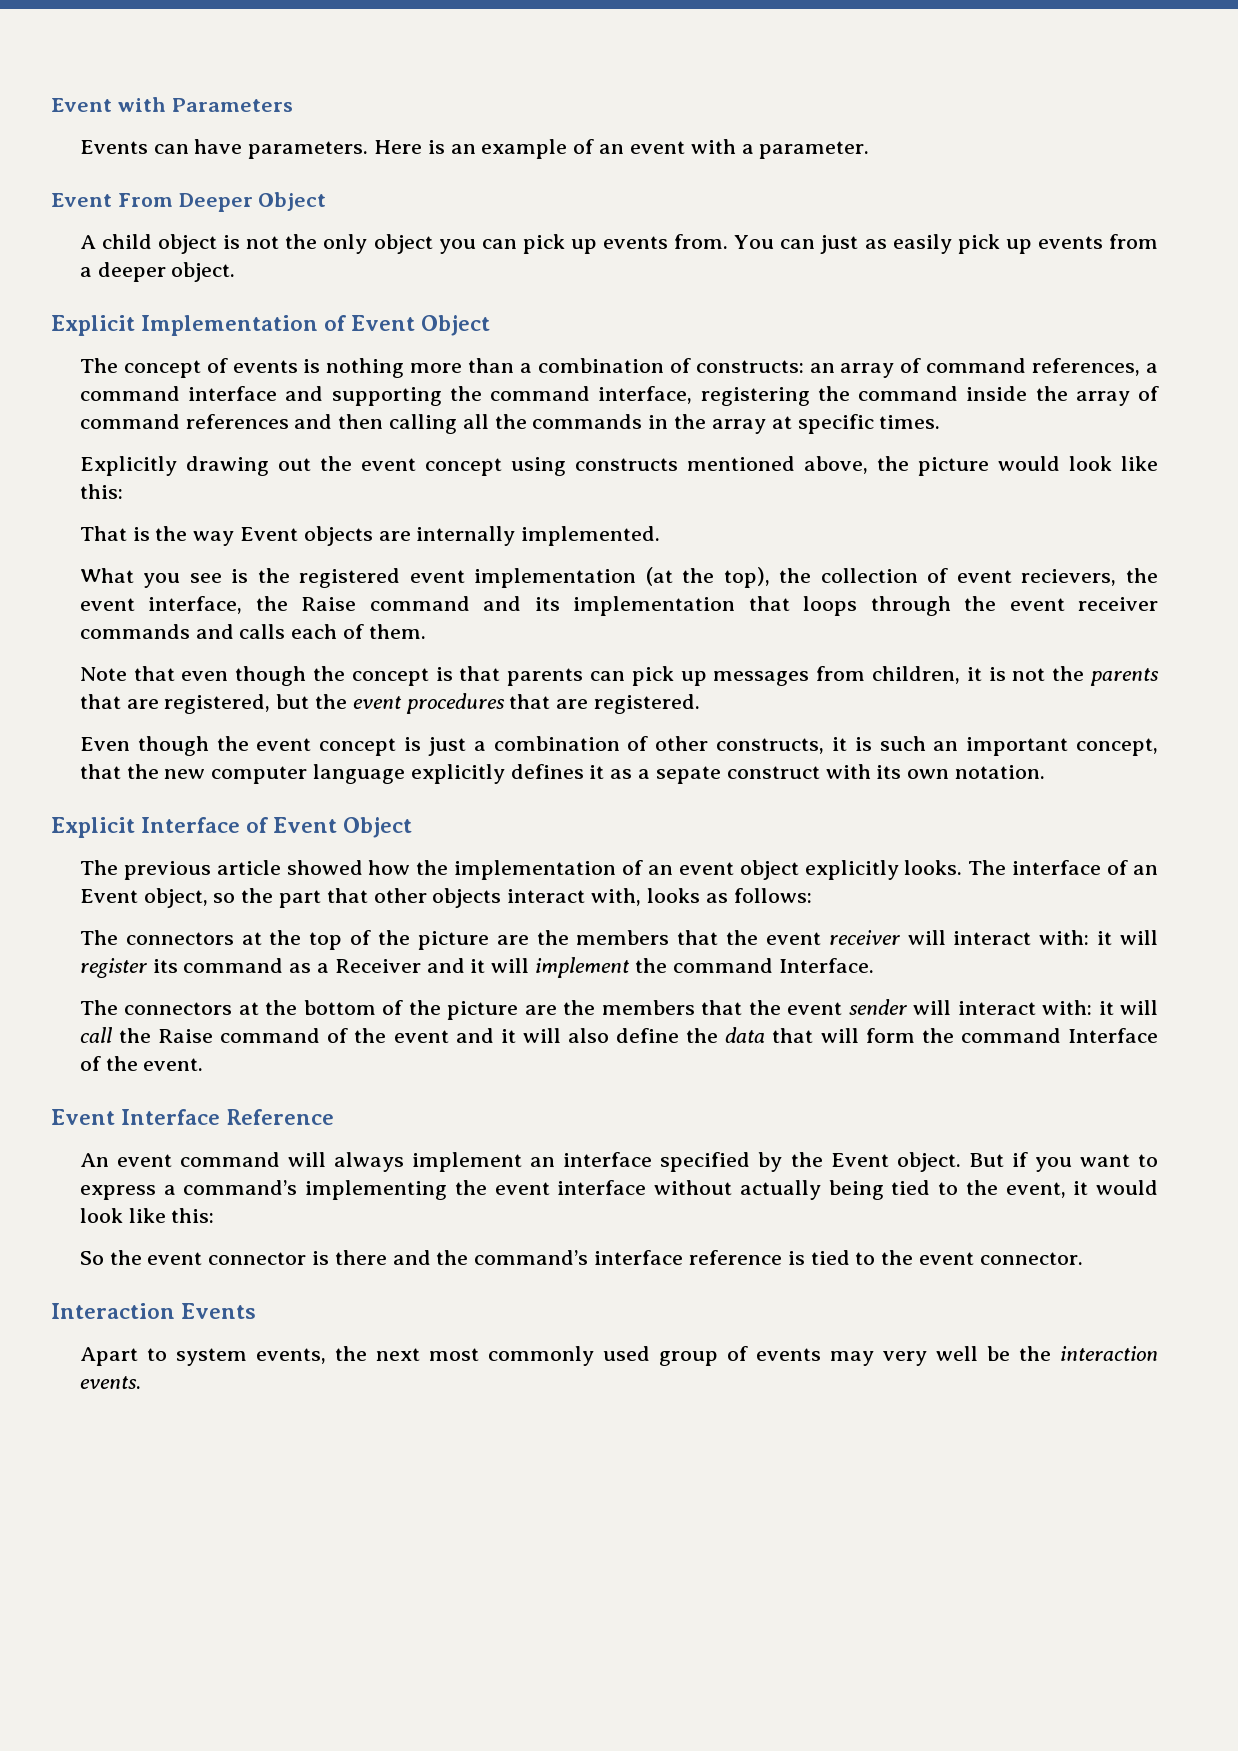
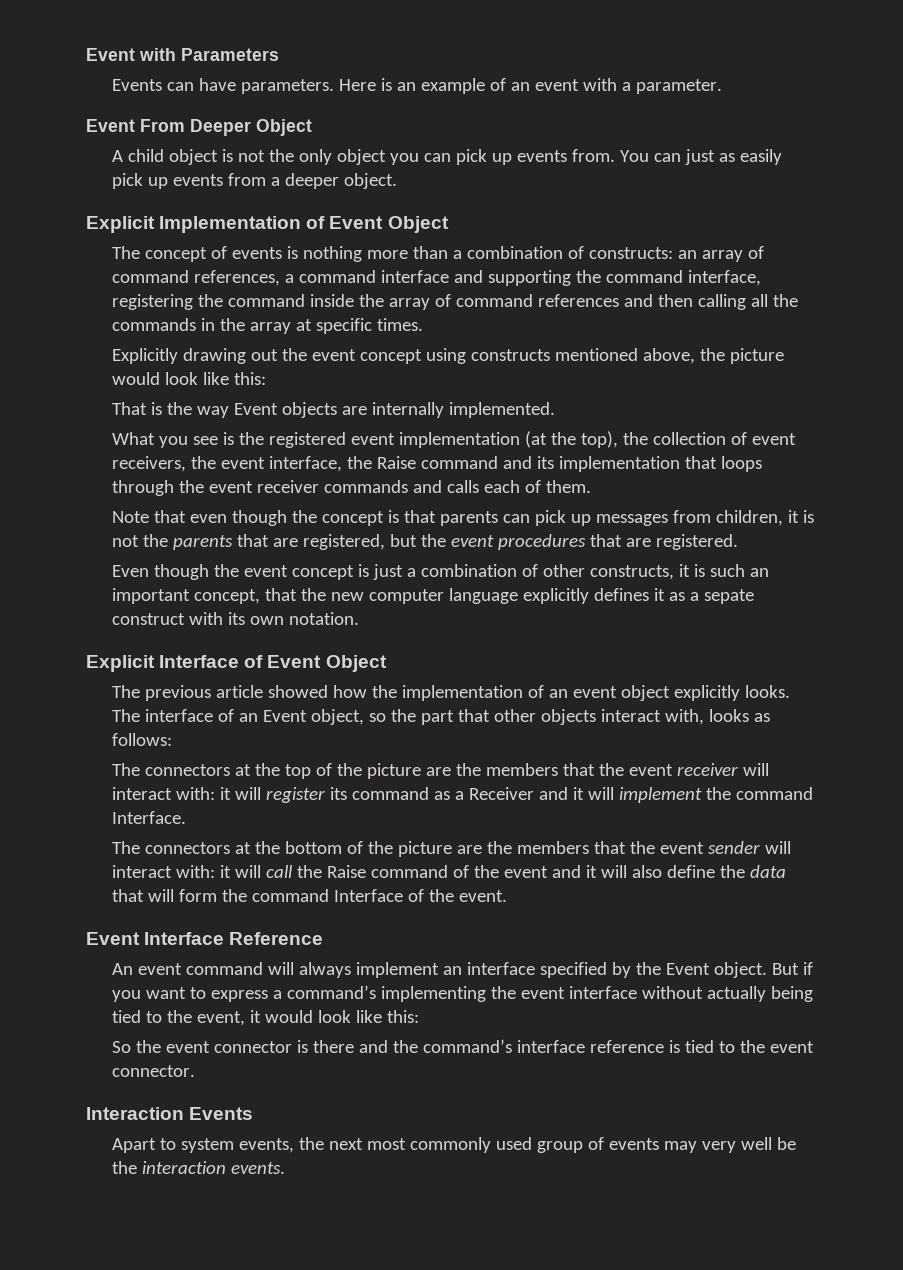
- What you see is the registered event implementation (at the top), the collection of event recievers, the event interface, the Raise command and its implementation that loops through the event receiver commands and calls each of them.
+ What you see is the registered event implementation (at the top), the collection of event receivers, the event interface, the Raise command and its implementation that loops through the event receiver commands and calls each of them.

